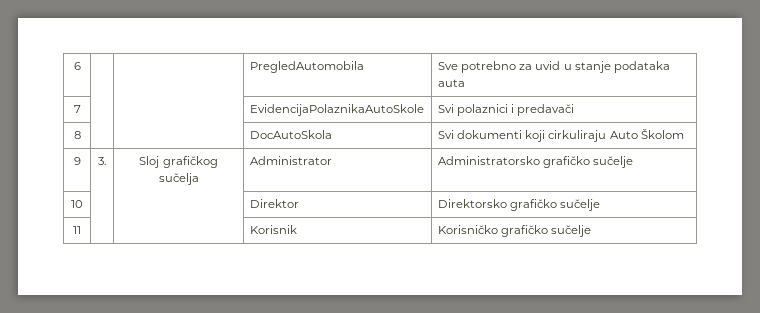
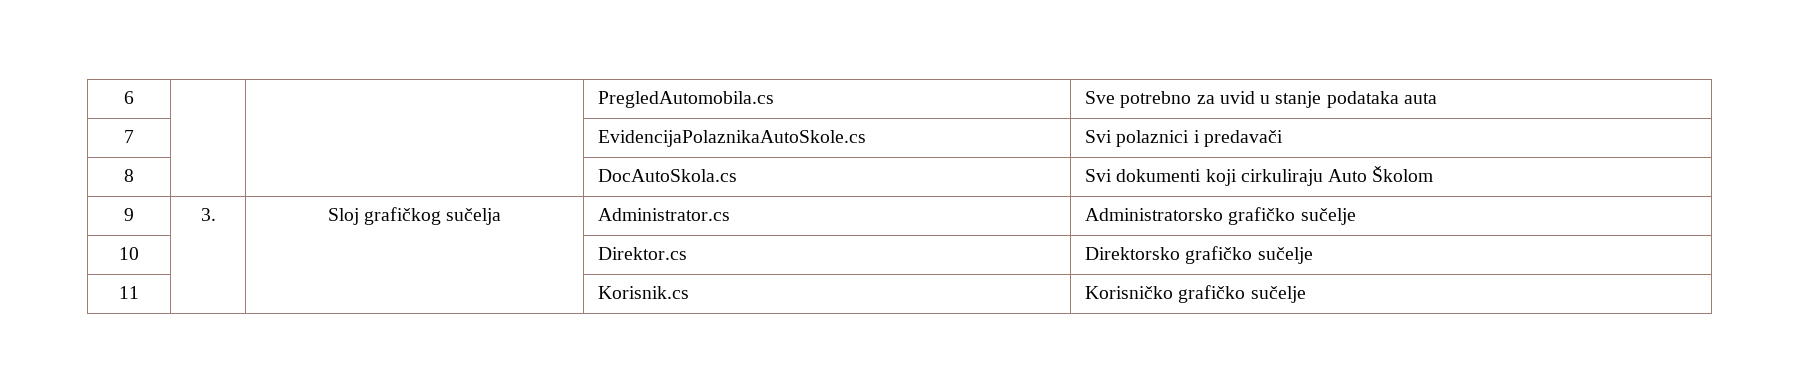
- 6 | | | PregledAutomobila | Sve potrebno za uvid u stanje podataka auta
+ 6 | | | PregledAutomobila.cs | Sve potrebno za uvid u stanje podataka auta
- 7 | | | EvidencijaPolaznikaAutoSkole | Svi polaznici i predavači
+ 7 | | | EvidencijaPolaznikaAutoSkole.cs | Svi polaznici i predavači
- 8 | | | DocAutoSkola | Svi dokumenti koji cirkuliraju Auto Školom
+ 8 | | | DocAutoSkola.cs | Svi dokumenti koji cirkuliraju Auto Školom
- 9 | 3. | Sloj grafičkog sučelja | Administrator | Administratorsko grafičko sučelje
+ 9 | 3. | Sloj grafičkog sučelja | Administrator.cs | Administratorsko grafičko sučelje
- 10 | | | Direktor | Direktorsko grafičko sučelje
+ 10 | | | Direktor.cs | Direktorsko grafičko sučelje
- 11 | | | Korisnik | Korisničko grafičko sučelje
+ 11 | | | Korisnik.cs | Korisničko grafičko sučelje

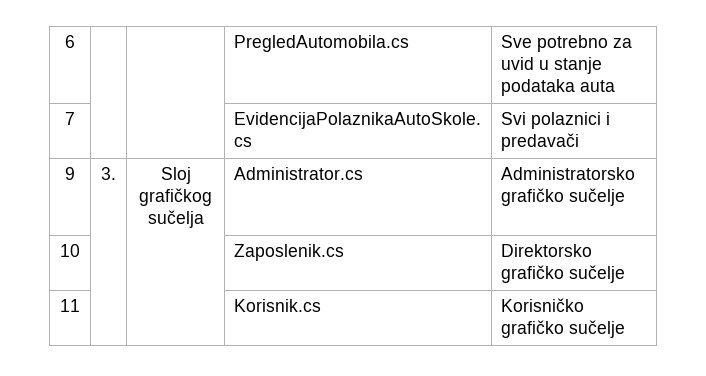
- 8 | | | DocAutoSkola.cs | Svi dokumenti koji cirkuliraju Auto Školom
- 10 | | | Direktor.cs | Direktorsko grafičko sučelje
+ 10 | | | Zaposlenik.cs | Direktorsko grafičko sučelje

